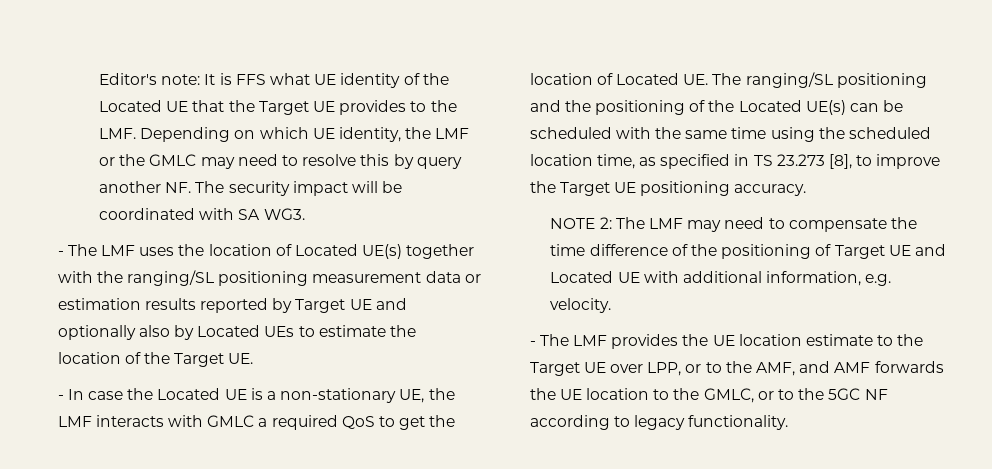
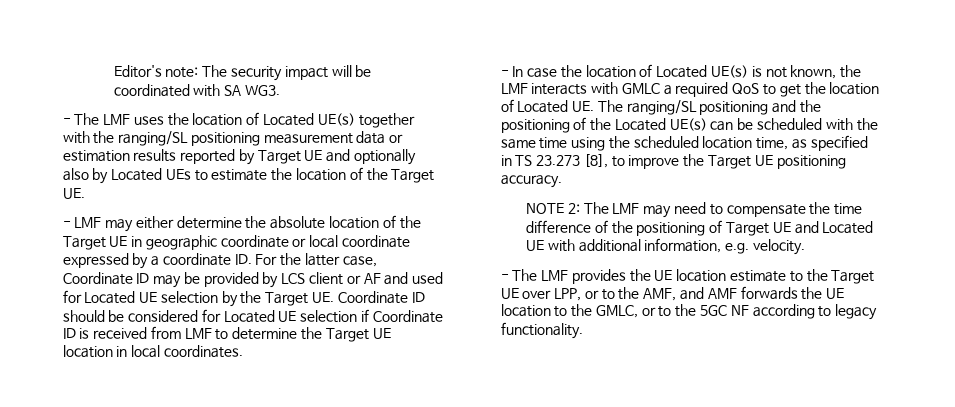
- Editor's note: It is FFS what UE identity of the Located UE that the Target UE provides to the LMF. Depending on which UE identity, the LMF or the GMLC may need to resolve this by query another NF. The security impact will be coordinated with SA WG3.
+ Editor's note: The security impact will be coordinated with SA WG3.
- - In case the Located UE is a non-stationary UE, the LMF interacts with GMLC a required QoS to get the location of Located UE. The ranging/SL positioning and the positioning of the Located UE(s) can be scheduled with the same time using the scheduled location time, as specified in TS 23.273 [8], to improve the Target UE positioning accuracy.
+ - LMF may either determine the absolute location of the Target UE in geographic coordinate or local coordinate expressed by a coordinate ID. For the latter case, Coordinate ID may be provided by LCS client or AF and used for Located UE selection by the Target UE. Coordinate ID should be considered for Located UE selection if Coordinate ID is received from LMF to determine the Target UE location in local coordinates.
+ - In case the location of Located UE(s) is not known, the LMF interacts with GMLC a required QoS to get the location of Located UE. The ranging/SL positioning and the positioning of the Located UE(s) can be scheduled with the same time using the scheduled location time, as specified in TS 23.273 [8], to improve the Target UE positioning accuracy.

